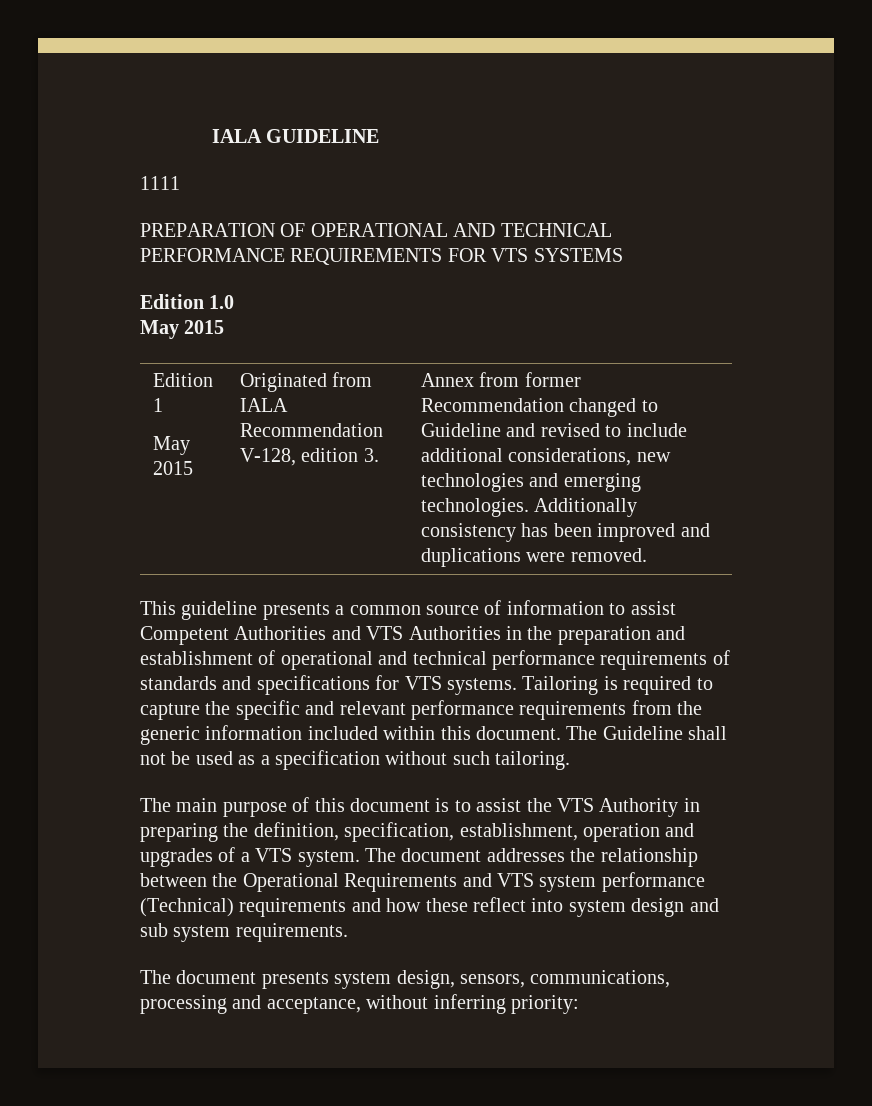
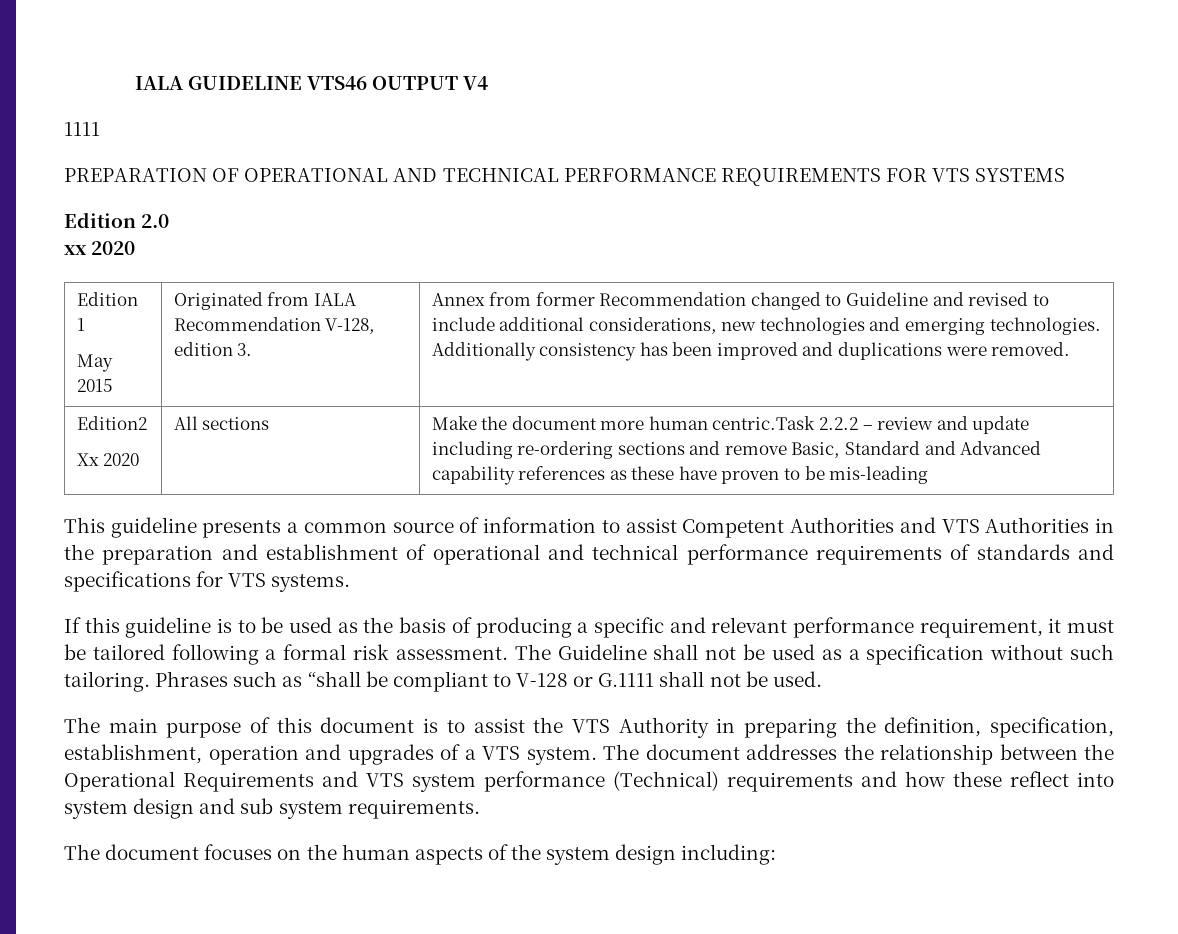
- IALA GUIDELINE
+ IALA GUIDELINE VTS46 OUTPUT V4
- Edition 1.0
- May 2015
+ Edition 2.0
+ xx 2020
+ Edition2
+ Xx 2020 | All sections | Make the document more human centric.Task 2.2.2 – review and update including re-ordering sections and remove Basic, Standard and Advanced capability references as these have proven to be mis-leading
- This guideline presents a common source of information to assist Competent Authorities and VTS Authorities in the preparation and establishment of operational and technical performance requirements of standards and specifications for VTS systems. Tailoring is required to capture the specific and relevant performance requirements from the generic information included within this document.
+ This guideline presents a common source of information to assist Competent Authorities and VTS Authorities in the preparation and establishment of operational and technical performance requirements of standards and specifications for VTS systems.
+ If this guideline is to be used as the basis of producing a specific and relevant performance requirement, it must be tailored following a formal risk assessment.
+ Phrases such as “shall be compliant to V-128 or G.1111 shall not be used.
- The document presents system design, sensors, communications, processing and acceptance, without inferring priority:
+ The document focuses on the human aspects of the system design including:

